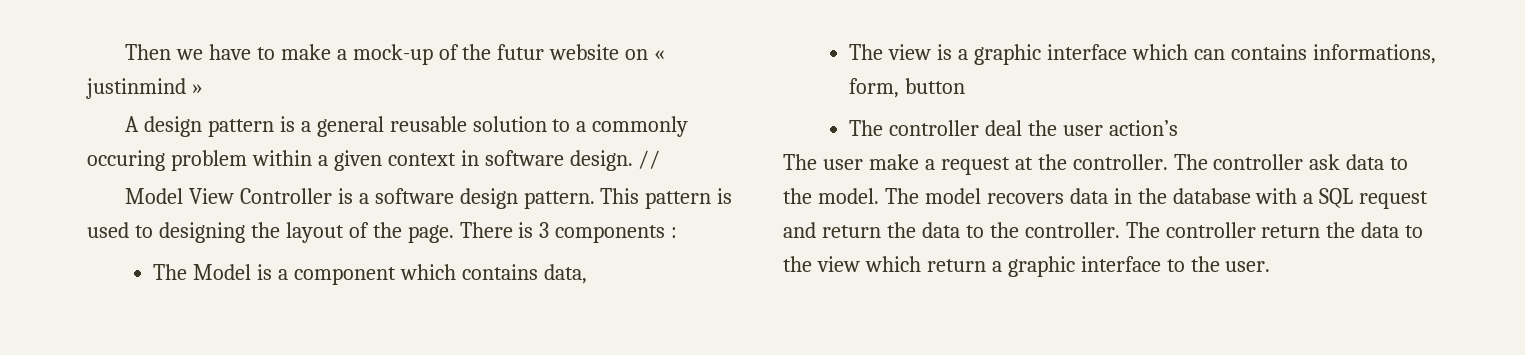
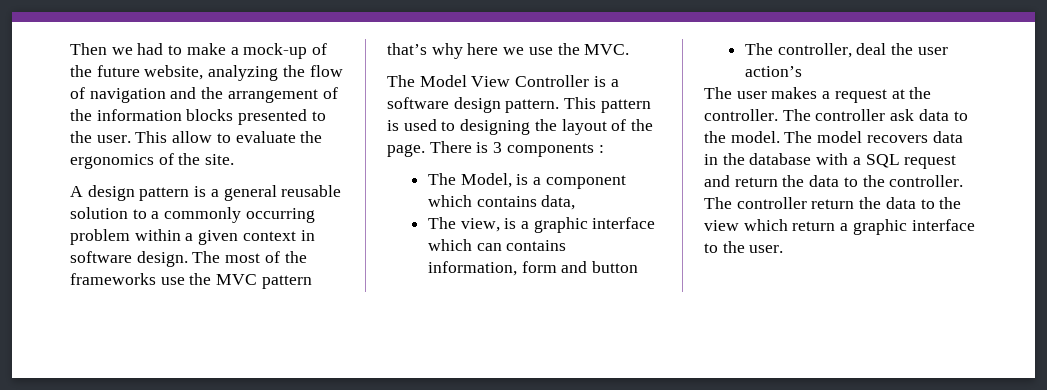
- Then we have to make a mock-up of the futur website on « justinmind »
+ Then we had to make a mock-up of the future website, analyzing the flow of navigation and the arrangement of the information blocks presented to the user. This allow to evaluate the ergonomics of the site.
- A design pattern is a general reusable solution to a commonly occuring problem within a given context in software design. //
- Model View Controller is a software design pattern.
+ A design pattern is a general reusable solution to a commonly occurring problem within a given context in software design. The most of the frameworks use the MVC pattern that’s why here we use the MVC.
+ The Model View Controller is a software design pattern.
- The Model is a component which contains data,
+ The Model, is a component which contains data,
- The view is a graphic interface which can contains informations, form, button
+ The view, is a graphic interface which can contains information, form and button
- The controller deal the user action’s
+ The controller, deal the user action’s
- The user make a request at the controller.
+ The user makes a request at the controller.

